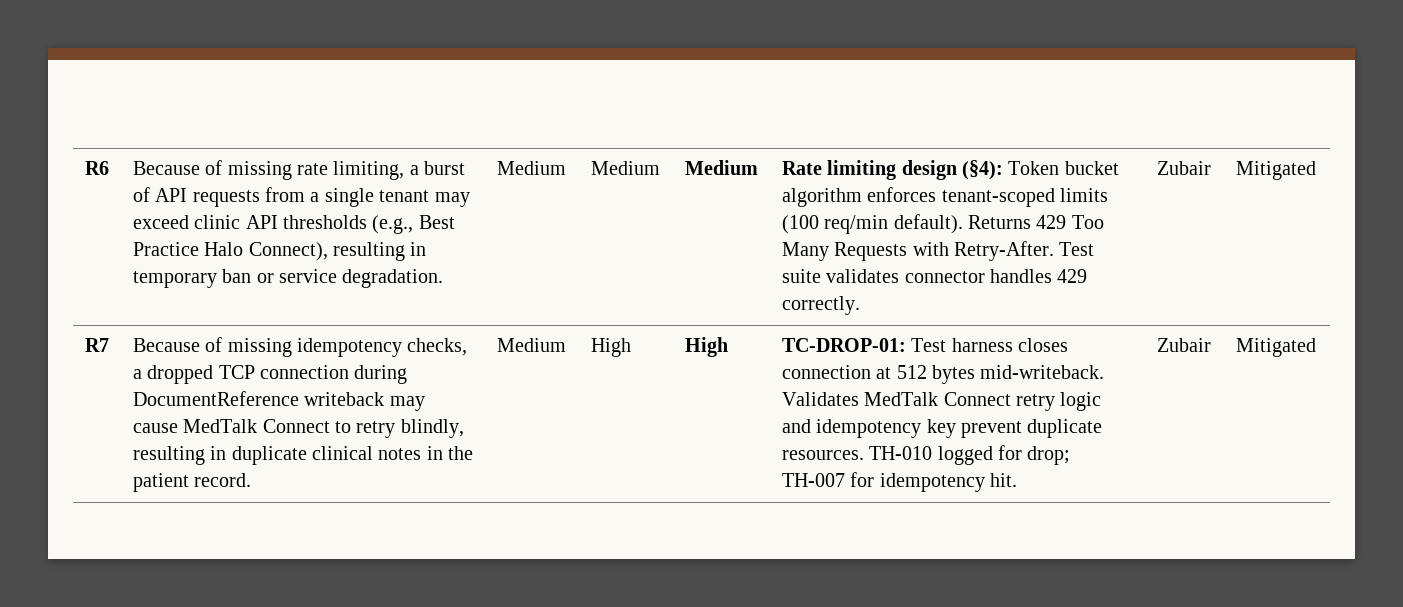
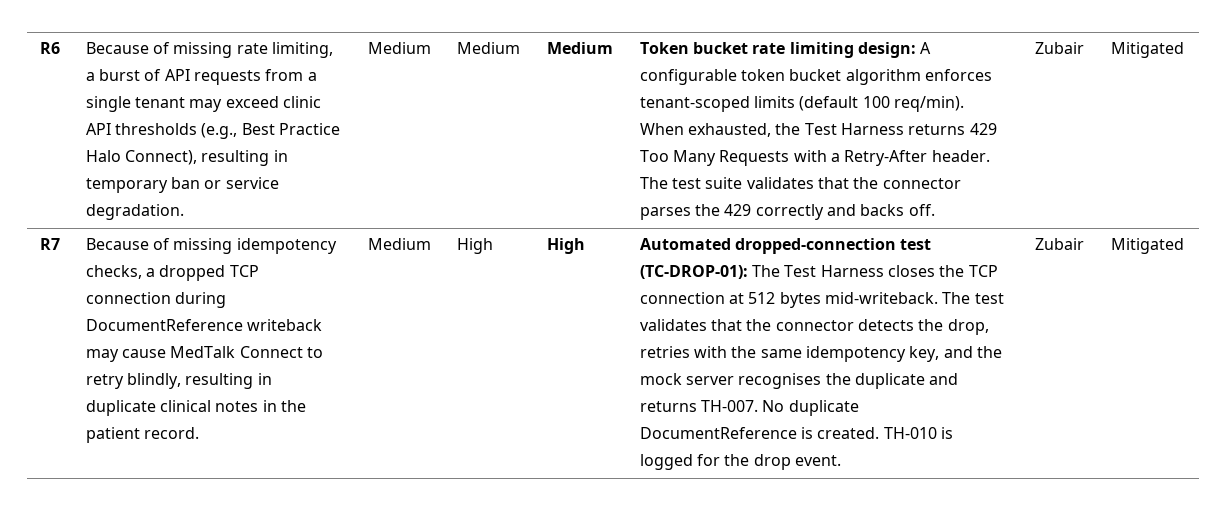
- Rate limiting design (§4): Token bucket algorithm enforces tenant-scoped limits (100 req/min default). Returns 429 Too Many Requests with Retry-After. Test suite validates connector handles 429 correctly.
+ Token bucket rate limiting design: A configurable token bucket algorithm enforces tenant-scoped limits (default 100 req/min). When exhausted, the Test Harness returns 429 Too Many Requests with a Retry-After header. The test suite validates that the connector parses the 429 correctly and backs off.
- TC-DROP-01: Test harness closes connection at 512 bytes mid-writeback.
+ Automated dropped-connection test (TC-DROP-01): The Test Harness closes the TCP connection at 512 bytes mid-writeback.
- Validates MedTalk Connect retry logic and idempotency key prevent duplicate resources. TH-010 logged for drop; TH-007 for idempotency hit.
+ The test validates that the connector detects the drop, retries with the same idempotency key, and the mock server recognises the duplicate and returns TH-007. No duplicate DocumentReference is created. TH-010 is logged for the drop event.

